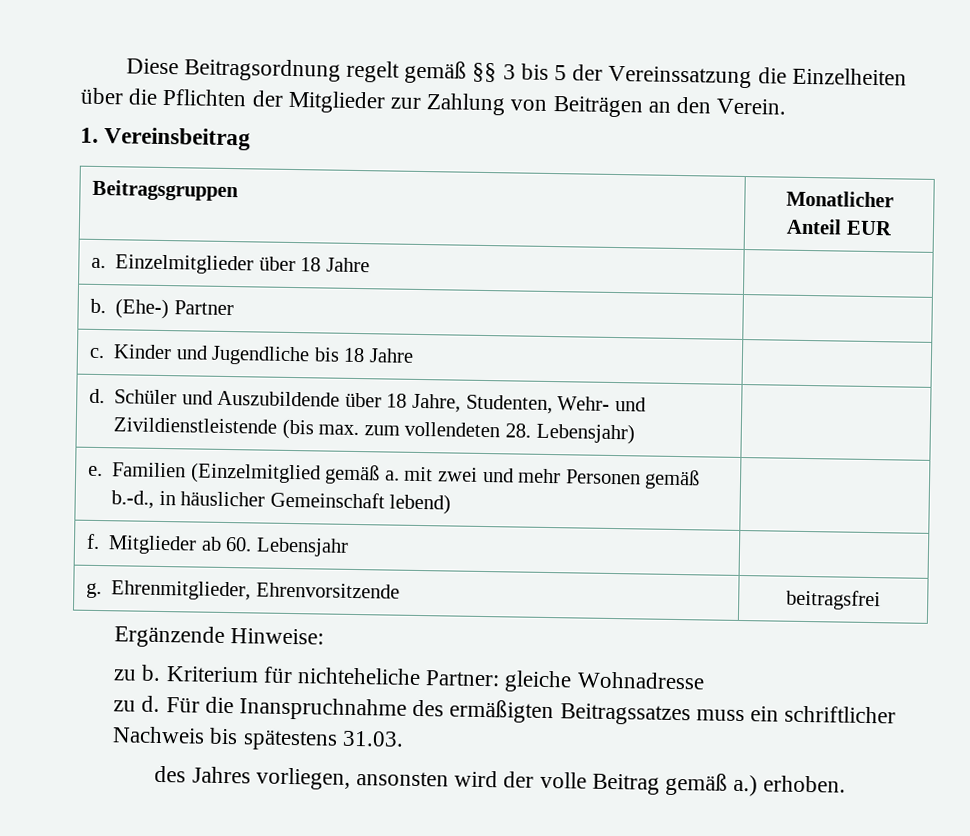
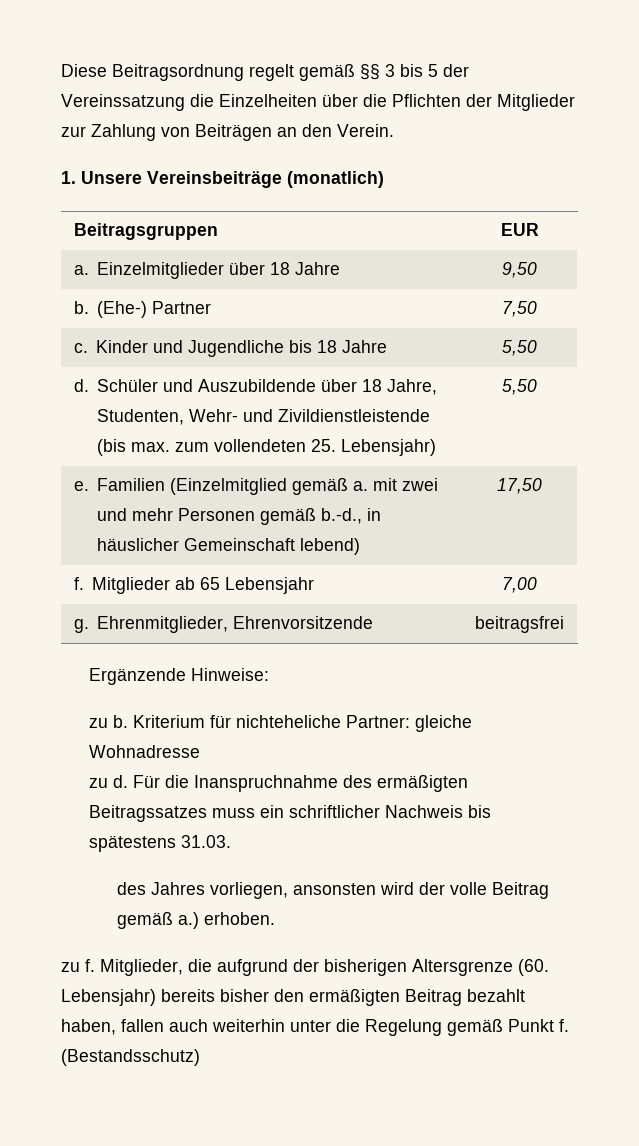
- 1. Vereinsbeitrag
+ 1. Unsere Vereinsbeiträge (monatlich)
- Beitragsgruppen | Monatlicher Anteil EUR
+ Beitragsgruppen | EUR
- a. Einzelmitglieder über 18 Jahre |
+ a. Einzelmitglieder über 18 Jahre | 9,50
- b. (Ehe-) Partner |
+ b. (Ehe-) Partner | 7,50
- c. Kinder und Jugendliche bis 18 Jahre |
+ c. Kinder und Jugendliche bis 18 Jahre | 5,50
- d. Schüler und Auszubildende über 18 Jahre, Studenten, Wehr- und Zivildienstleistende (bis max. zum vollendeten 28. Lebensjahr) |
+ d. Schüler und Auszubildende über 18 Jahre, Studenten, Wehr- und Zivildienstleistende (bis max. zum vollendeten 25. Lebensjahr) | 5,50
- e. Familien (Einzelmitglied gemäß a. mit zwei und mehr Personen gemäß b.-d., in häuslicher Gemeinschaft lebend) |
+ e. Familien (Einzelmitglied gemäß a. mit zwei und mehr Personen gemäß b.-d., in häuslicher Gemeinschaft lebend) | 17,50
- f. Mitglieder ab 60. Lebensjahr |
+ f. Mitglieder ab 65 Lebensjahr | 7,00
+ zu f. Mitglieder, die aufgrund der bisherigen Altersgrenze (60. Lebensjahr) bereits bisher den ermäßigten Beitrag bezahlt haben, fallen auch weiterhin unter die Regelung gemäß Punkt f. (Bestandsschutz)

